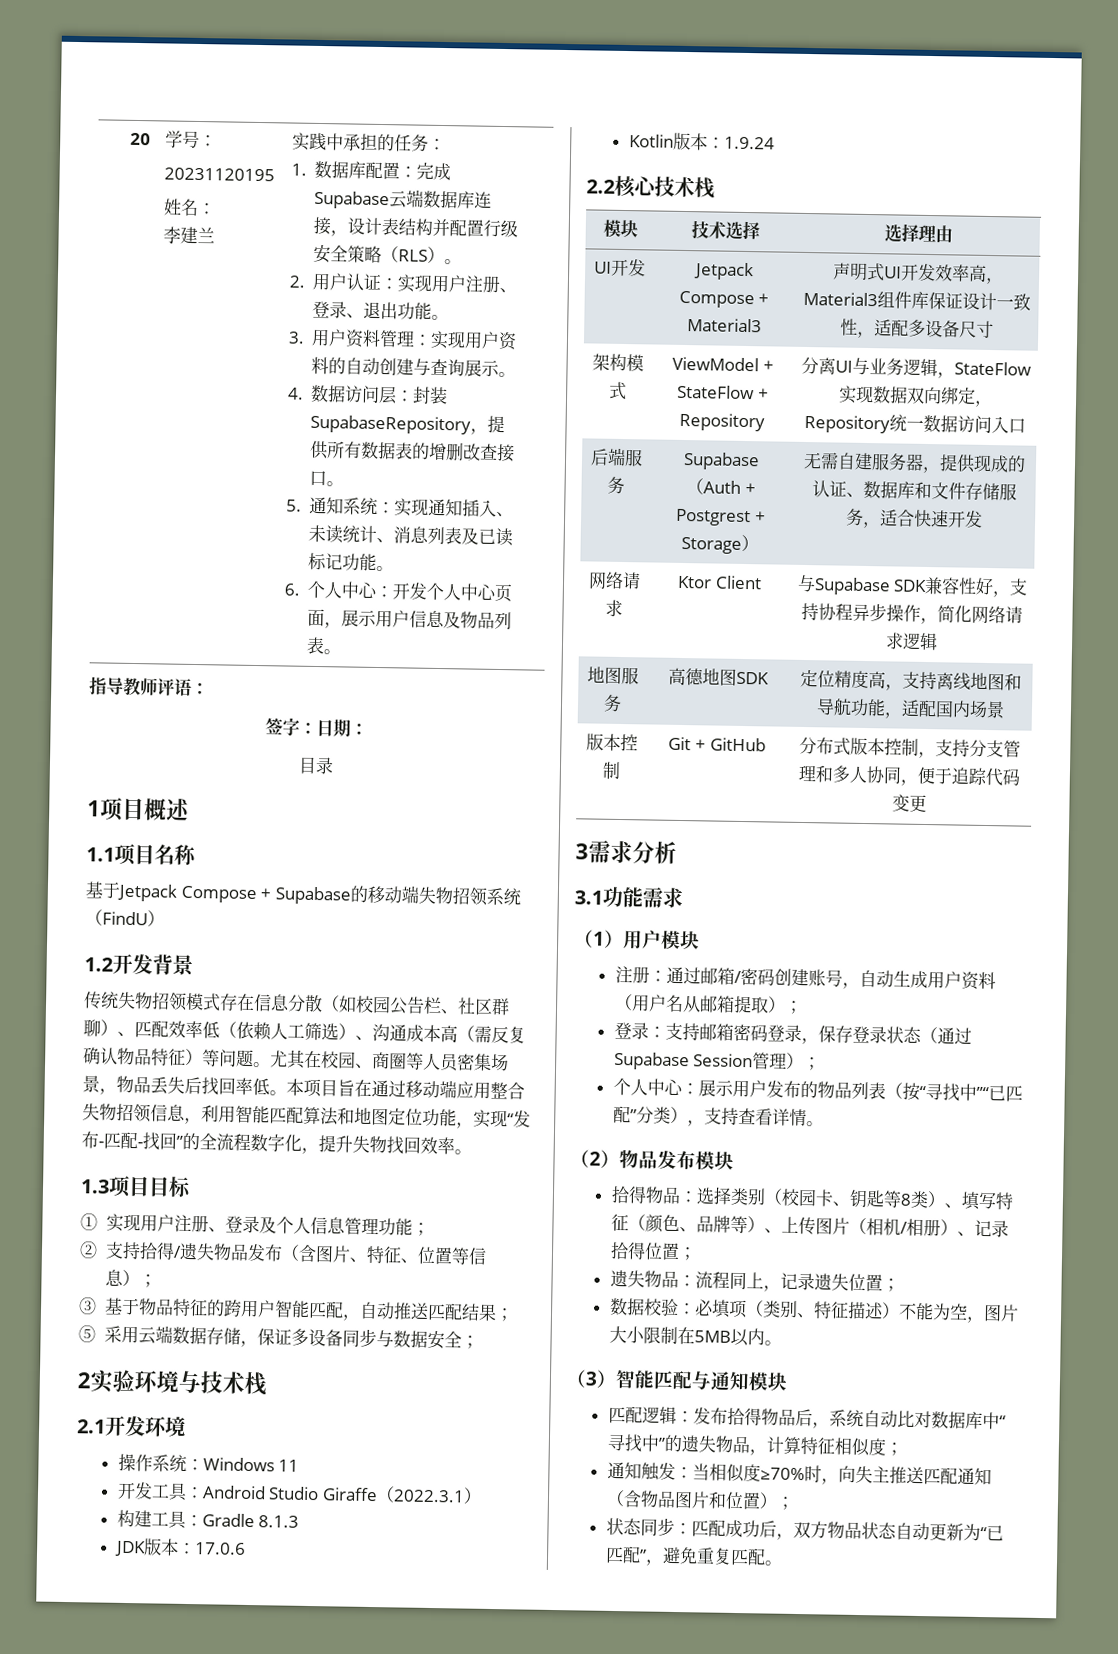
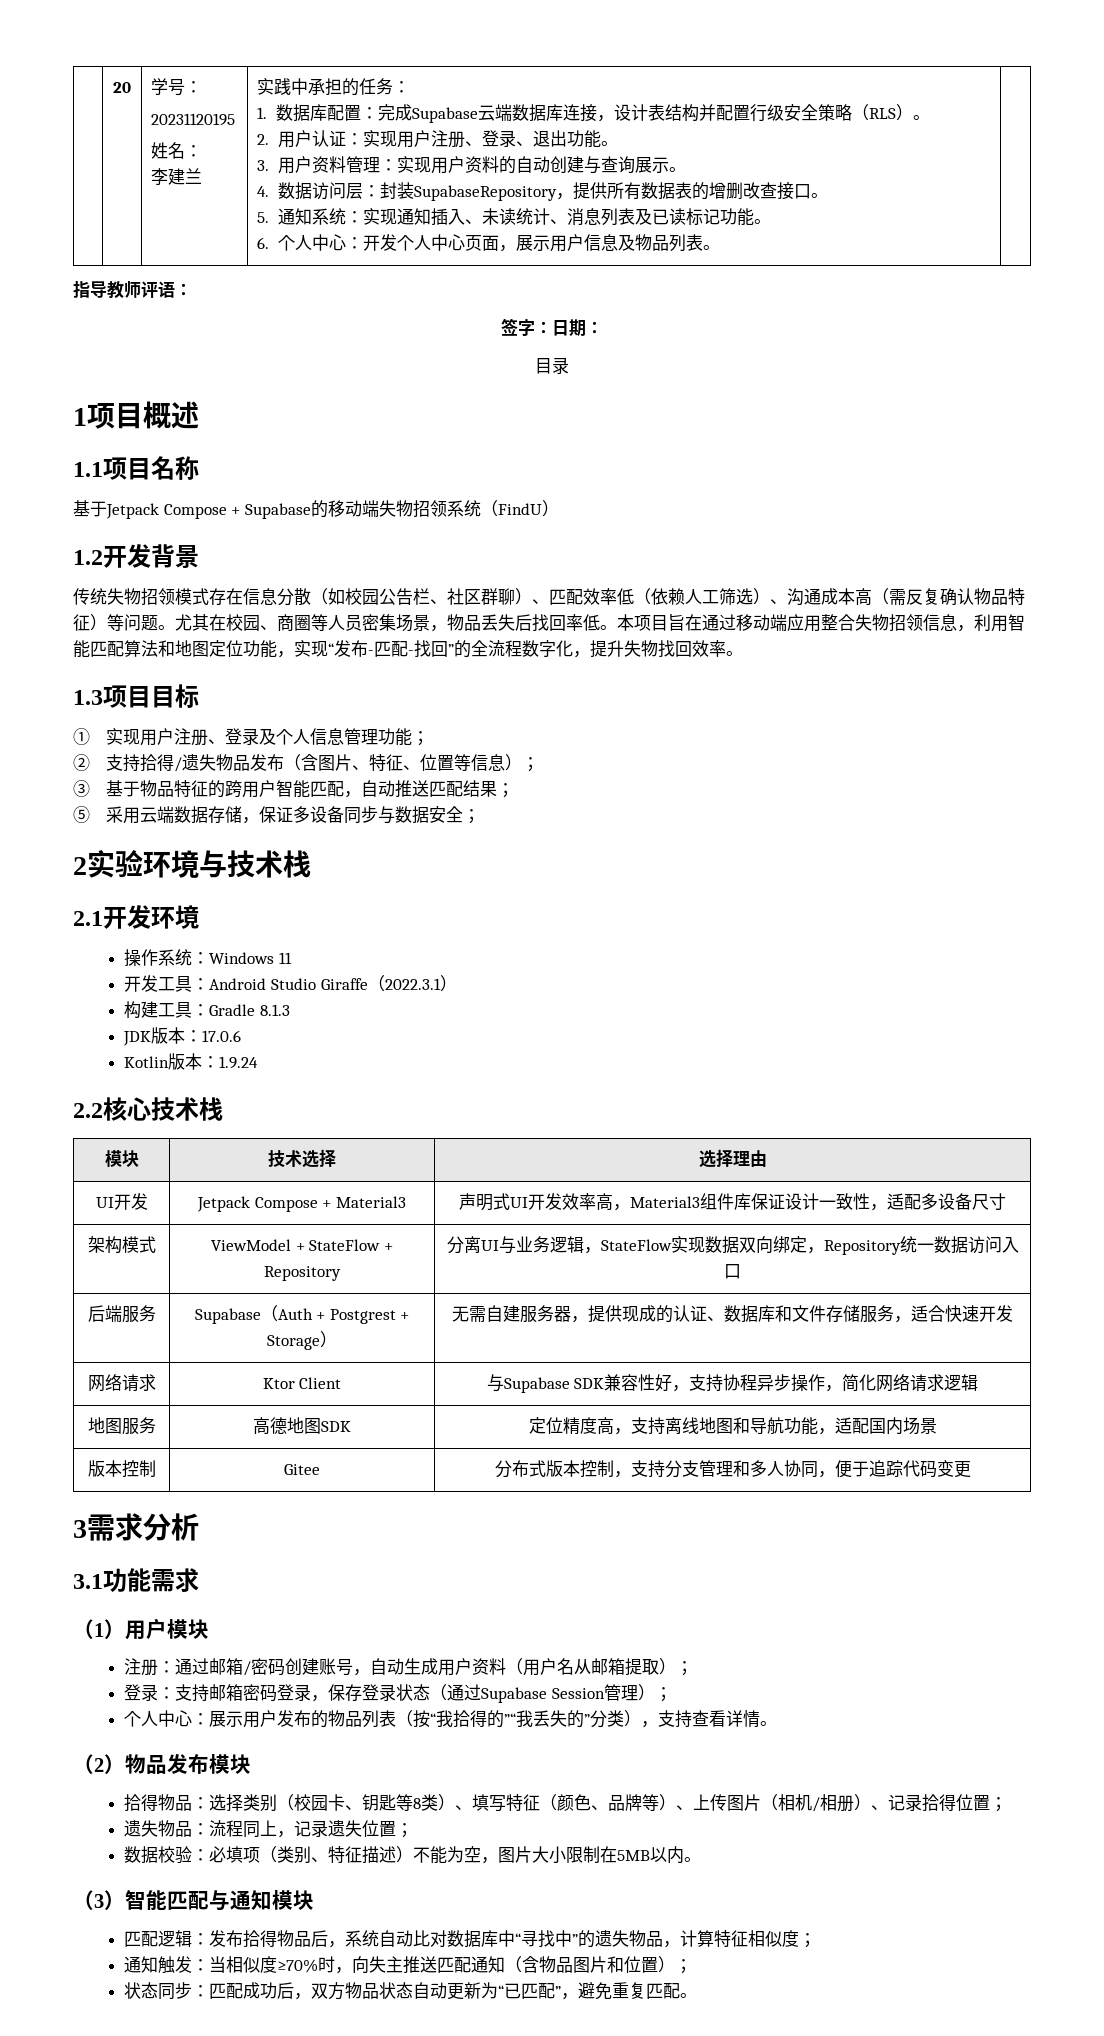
- 版本控制 | Git + GitHub | 分布式版本控制，支持分支管理和多人协同，便于追踪代码变更
+ 版本控制 | Gitee | 分布式版本控制，支持分支管理和多人协同，便于追踪代码变更
- 个人中心：展示用户发布的物品列表（按“寻找中”“已匹配”分类），支持查看详情。
+ 个人中心：展示用户发布的物品列表（按“我拾得的”“我丢失的”分类），支持查看详情。

